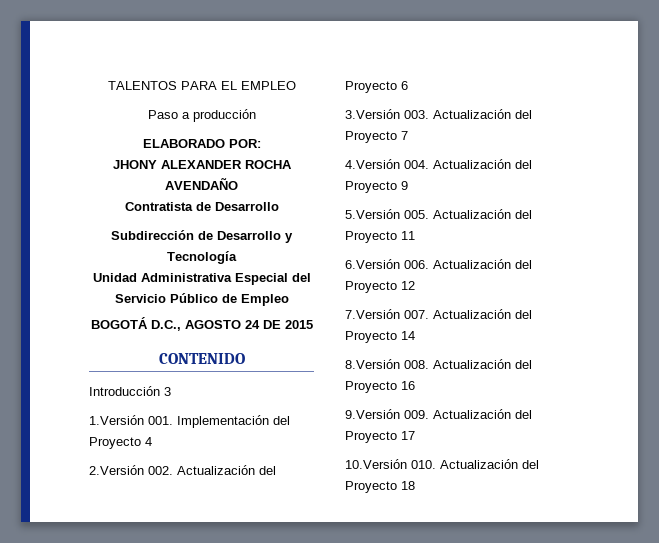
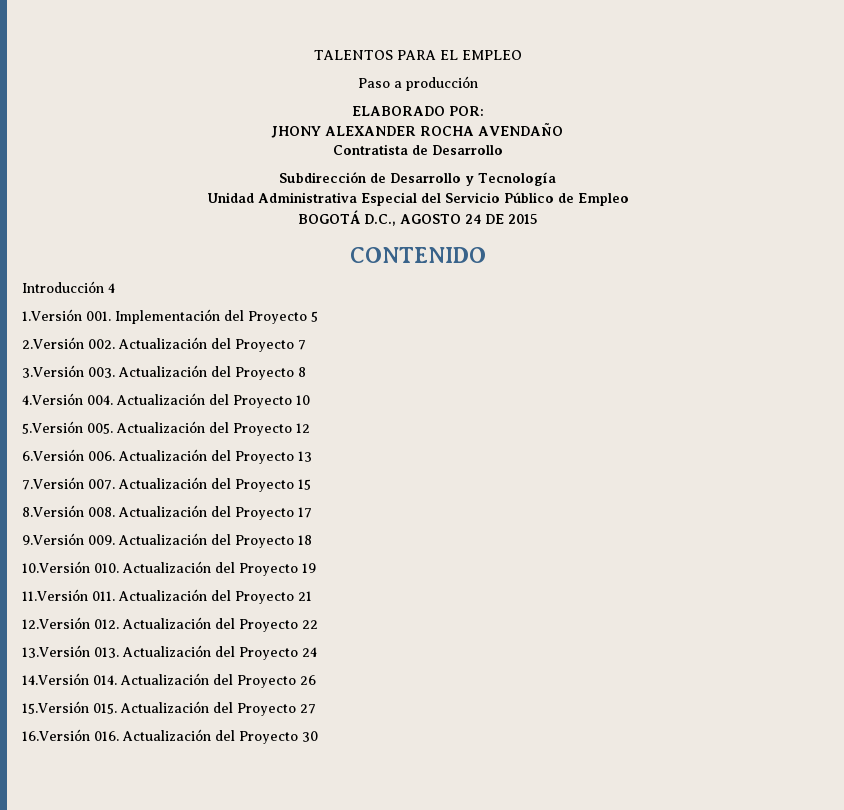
- Introducción 3
+ Introducción 4
- 1.Versión 001. Implementación del Proyecto 4
+ 1.Versión 001. Implementación del Proyecto 5
- 2.Versión 002. Actualización del Proyecto 6
+ 2.Versión 002. Actualización del Proyecto 7
- 3.Versión 003. Actualización del Proyecto 7
+ 3.Versión 003. Actualización del Proyecto 8
- 4.Versión 004. Actualización del Proyecto 9
+ 4.Versión 004. Actualización del Proyecto 10
- 5.Versión 005. Actualización del Proyecto 11
+ 5.Versión 005. Actualización del Proyecto 12
- 6.Versión 006. Actualización del Proyecto 12
+ 6.Versión 006. Actualización del Proyecto 13
- 7.Versión 007. Actualización del Proyecto 14
+ 7.Versión 007. Actualización del Proyecto 15
- 8.Versión 008. Actualización del Proyecto 16
+ 8.Versión 008. Actualización del Proyecto 17
- 9.Versión 009. Actualización del Proyecto 17
+ 9.Versión 009. Actualización del Proyecto 18
- 10.Versión 010. Actualización del Proyecto 18
+ 10.Versión 010. Actualización del Proyecto 19
+ 11.Versión 011. Actualización del Proyecto 21
+ 12.Versión 012. Actualización del Proyecto 22
+ 13.Versión 013. Actualización del Proyecto 24
+ 14.Versión 014. Actualización del Proyecto 26
+ 15.Versión 015. Actualización del Proyecto 27
+ 16.Versión 016. Actualización del Proyecto 30

